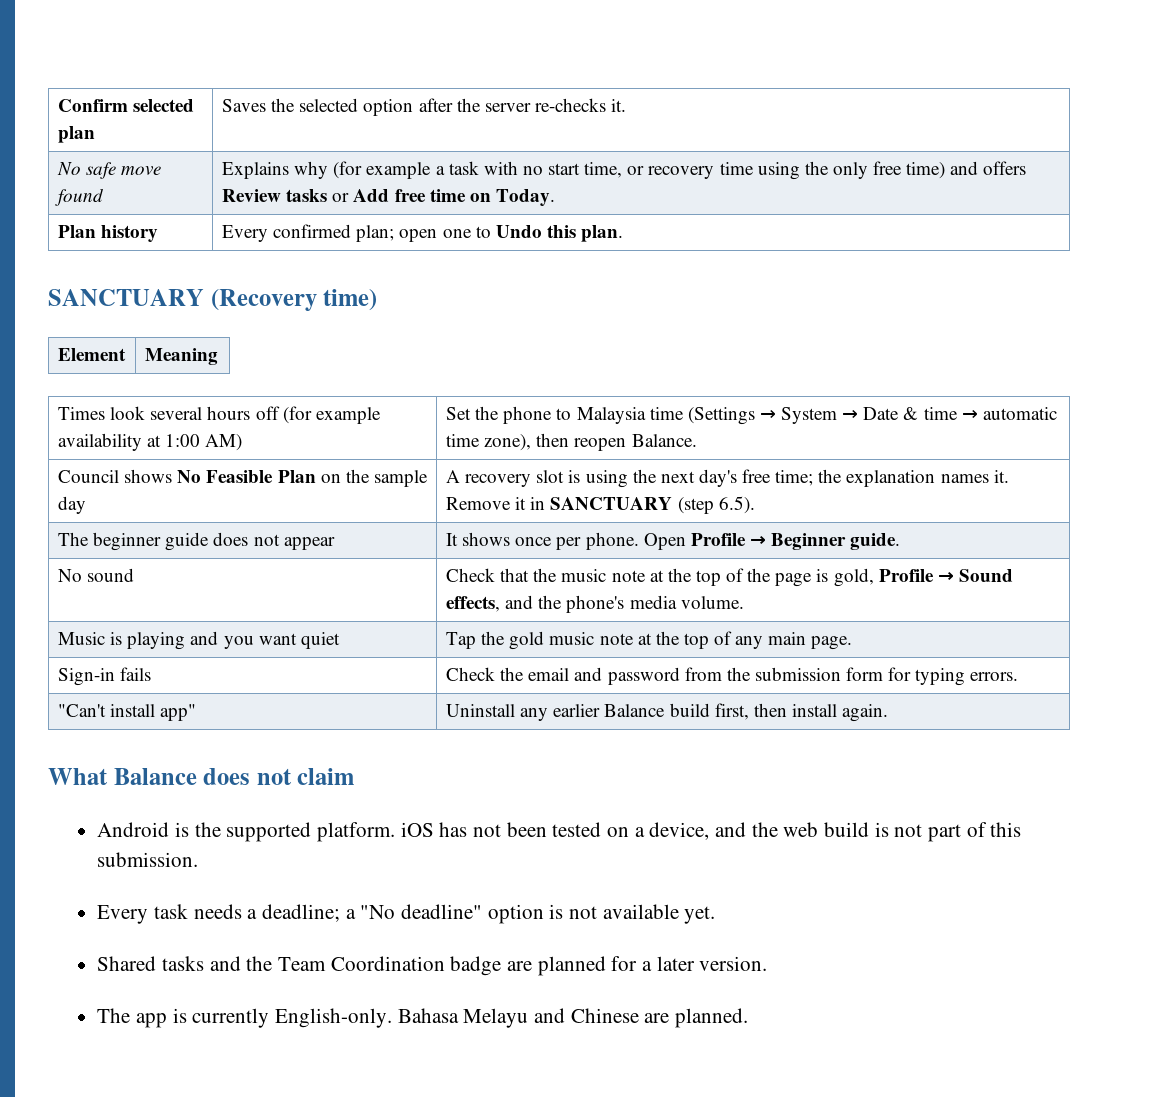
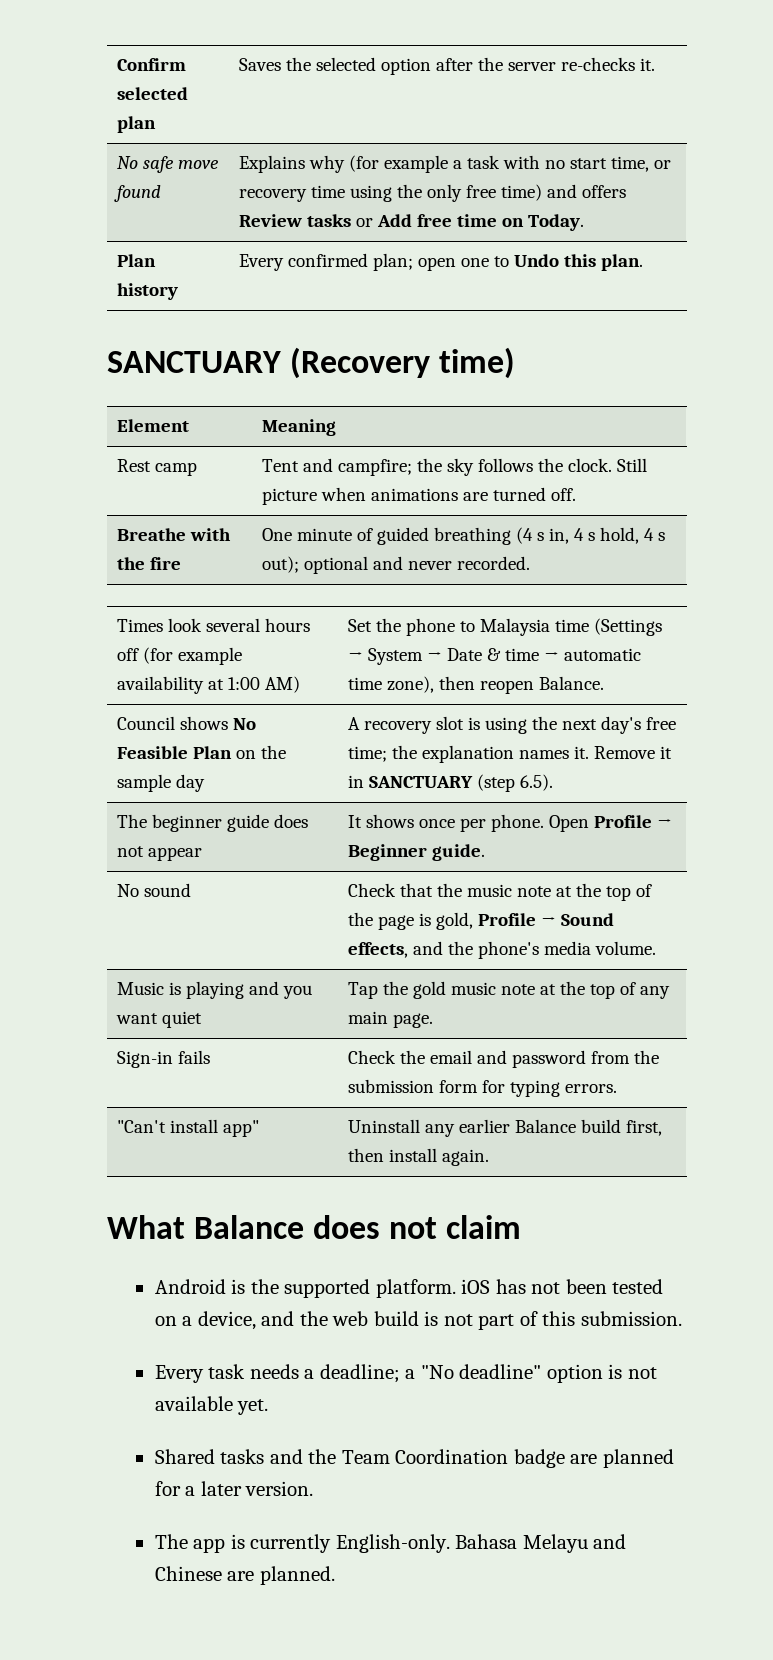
+ Rest camp | Tent and campfire; the sky follows the clock. Still picture when animations are turned off.
+ Breathe with the fire | One minute of guided breathing (4 s in, 4 s hold, 4 s out); optional and never recorded.

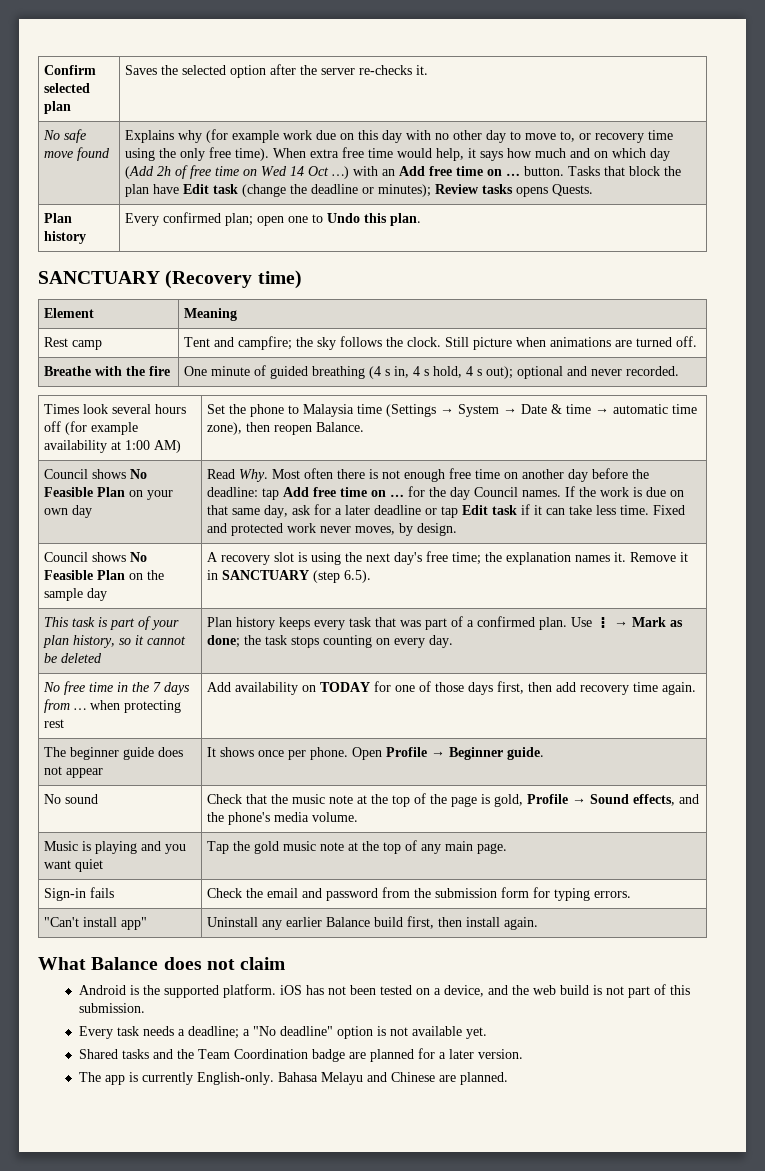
- Explains why (for example a task with no start time, or recovery time using the only free time) and offers Review tasks or Add free time on Today.
+ Explains why (for example work due on this day with no other day to move to, or recovery time using the only free time). When extra free time would help, it says how much and on which day (Add 2h of free time on Wed 14 Oct …) with an Add free time on … button. Tasks that block the plan have Edit task (change the deadline or minutes); Review tasks opens Quests.
+ Council shows No Feasible Plan on your own day | Read Why. Most often there is not enough free time on another day before the deadline: tap Add free time on … for the day Council names. If the work is due on that same day, ask for a later deadline or tap Edit task if it can take less time. Fixed and protected work never moves, by design.
+ This task is part of your plan history, so it cannot be deleted | Plan history keeps every task that was part of a confirmed plan. Use ⋮ → Mark as done; the task stops counting on every day.
+ No free time in the 7 days from … when protecting rest | Add availability on TODAY for one of those days first, then add recovery time again.

